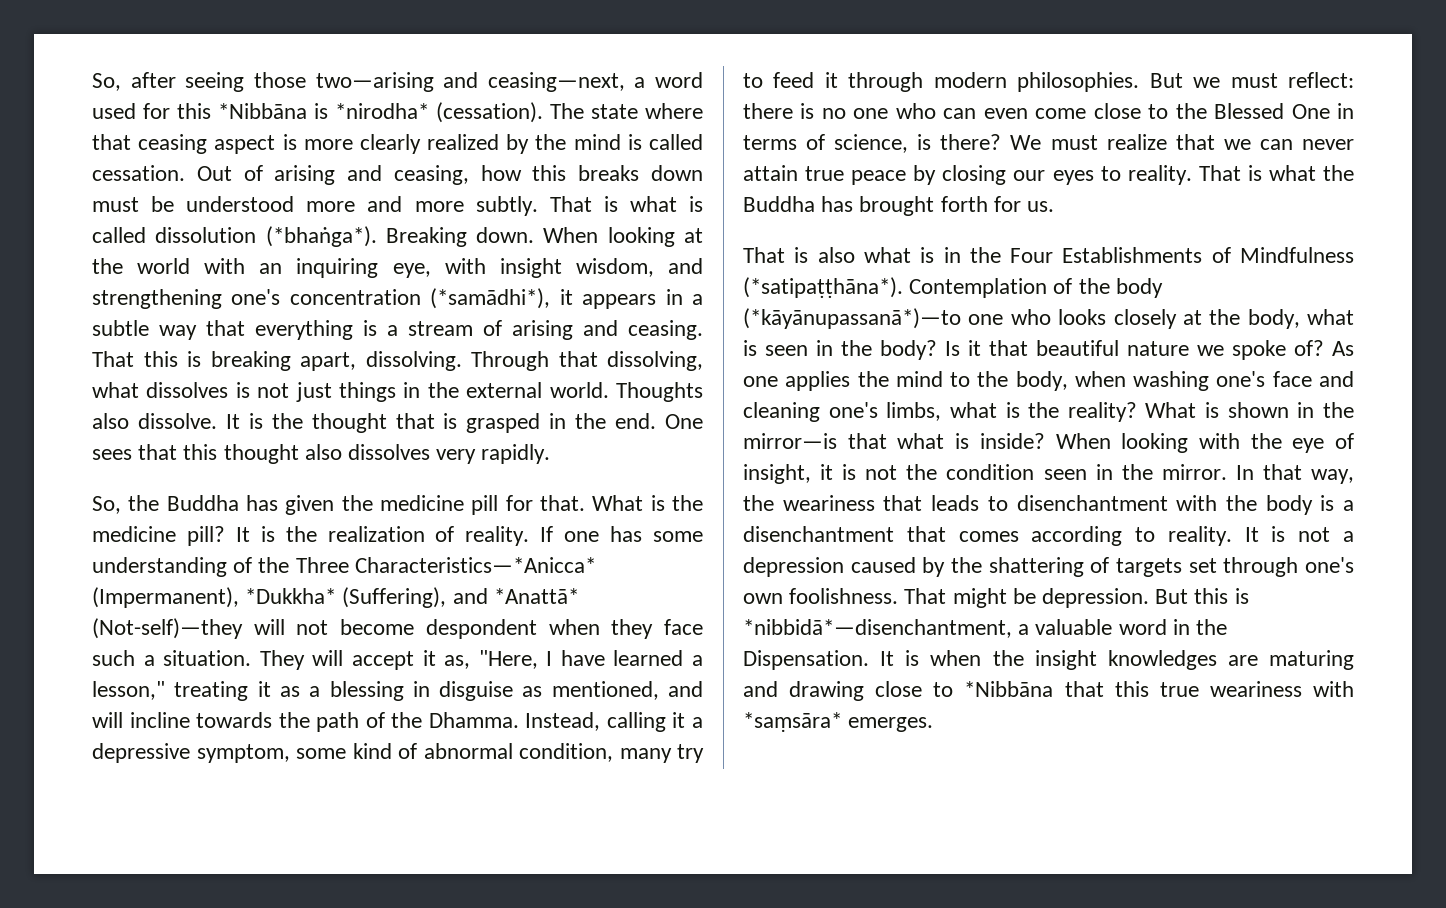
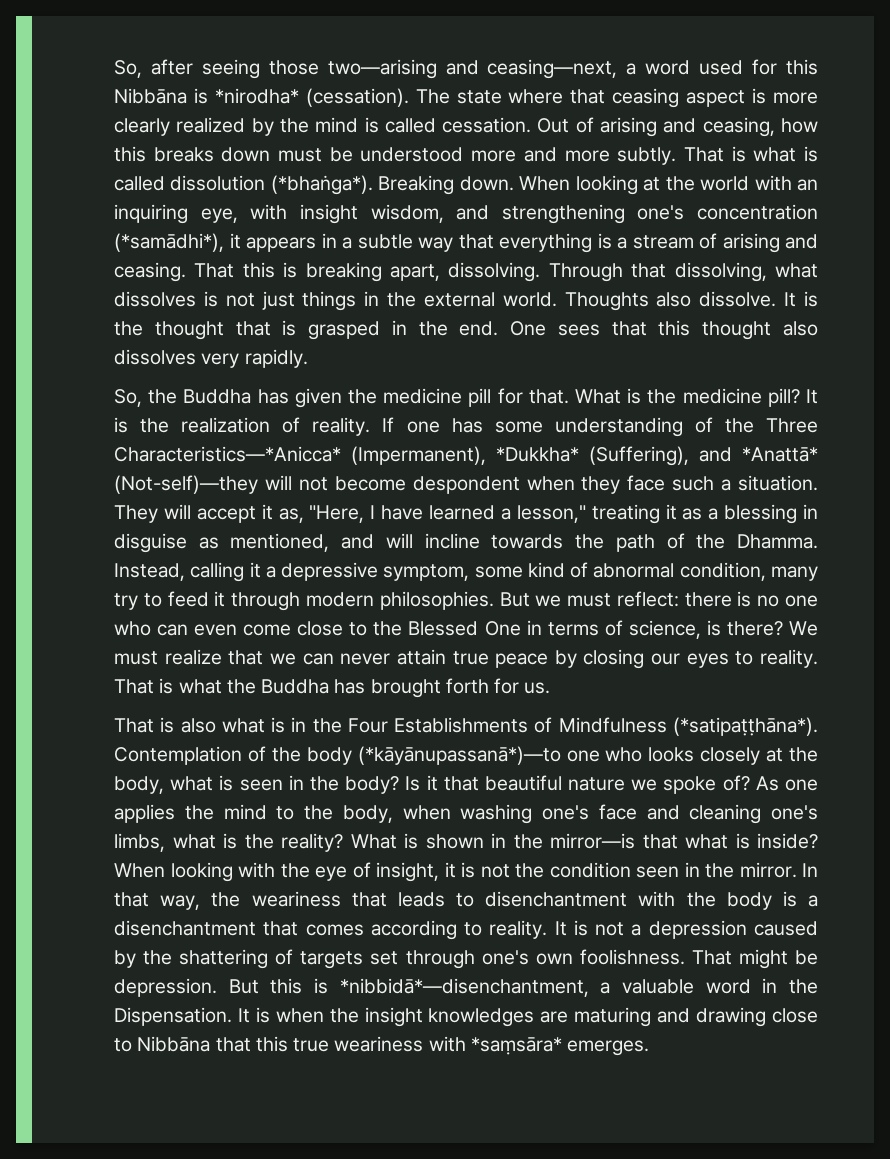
- So, after seeing those two—arising and ceasing—next, a word used for this *Nibbāna is *nirodha* (cessation).
+ So, after seeing those two—arising and ceasing—next, a word used for this Nibbāna is *nirodha* (cessation).
- It is when the insight knowledges are maturing and drawing close to *Nibbāna that this true weariness with *saṃsāra* emerges.
+ It is when the insight knowledges are maturing and drawing close to Nibbāna that this true weariness with *saṃsāra* emerges.

